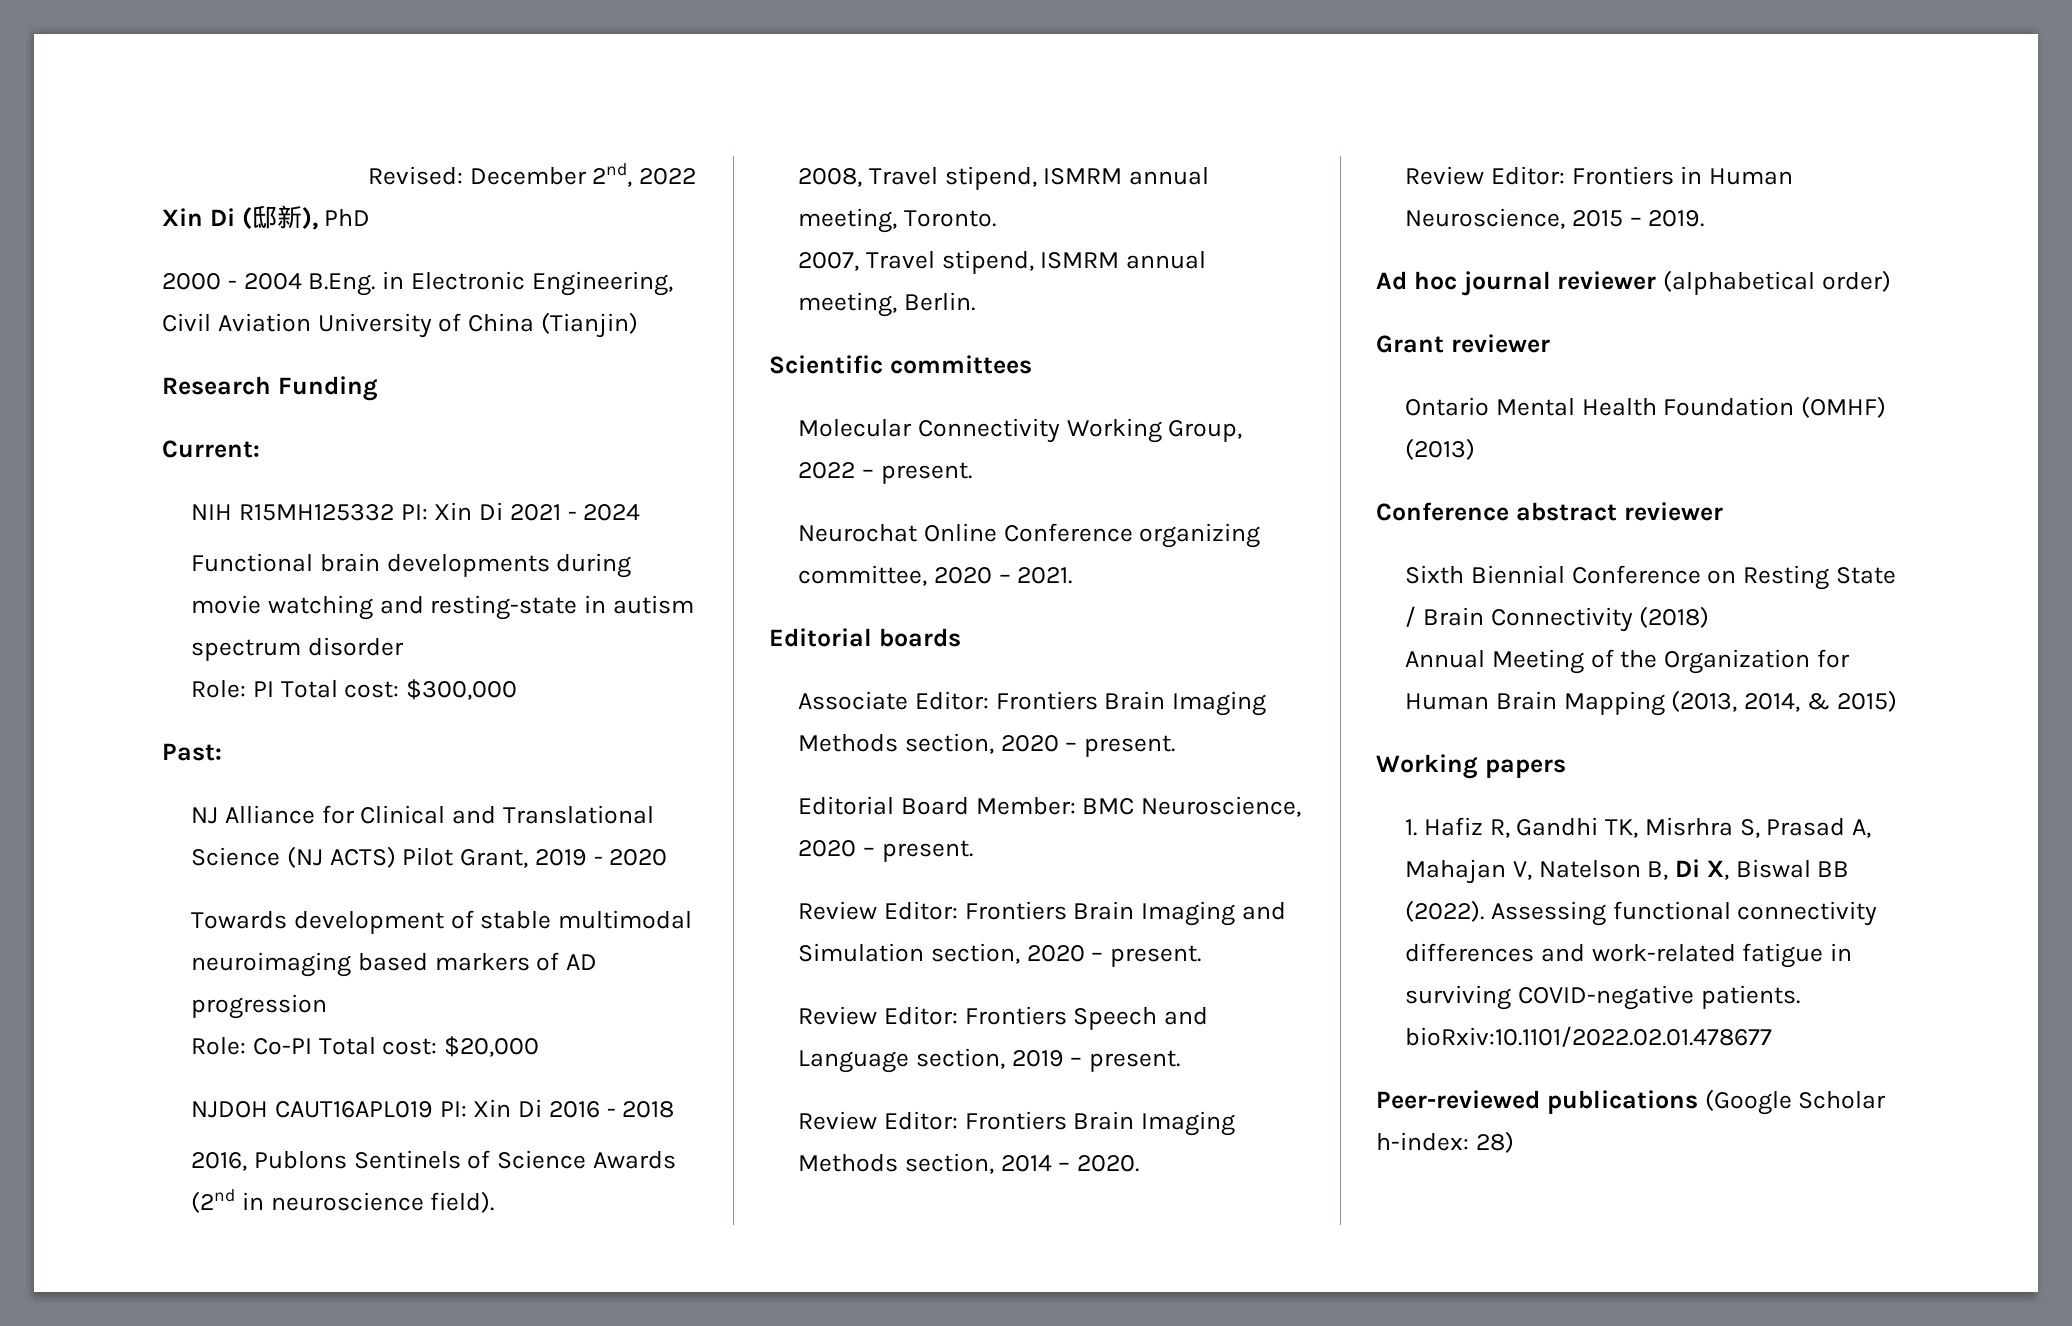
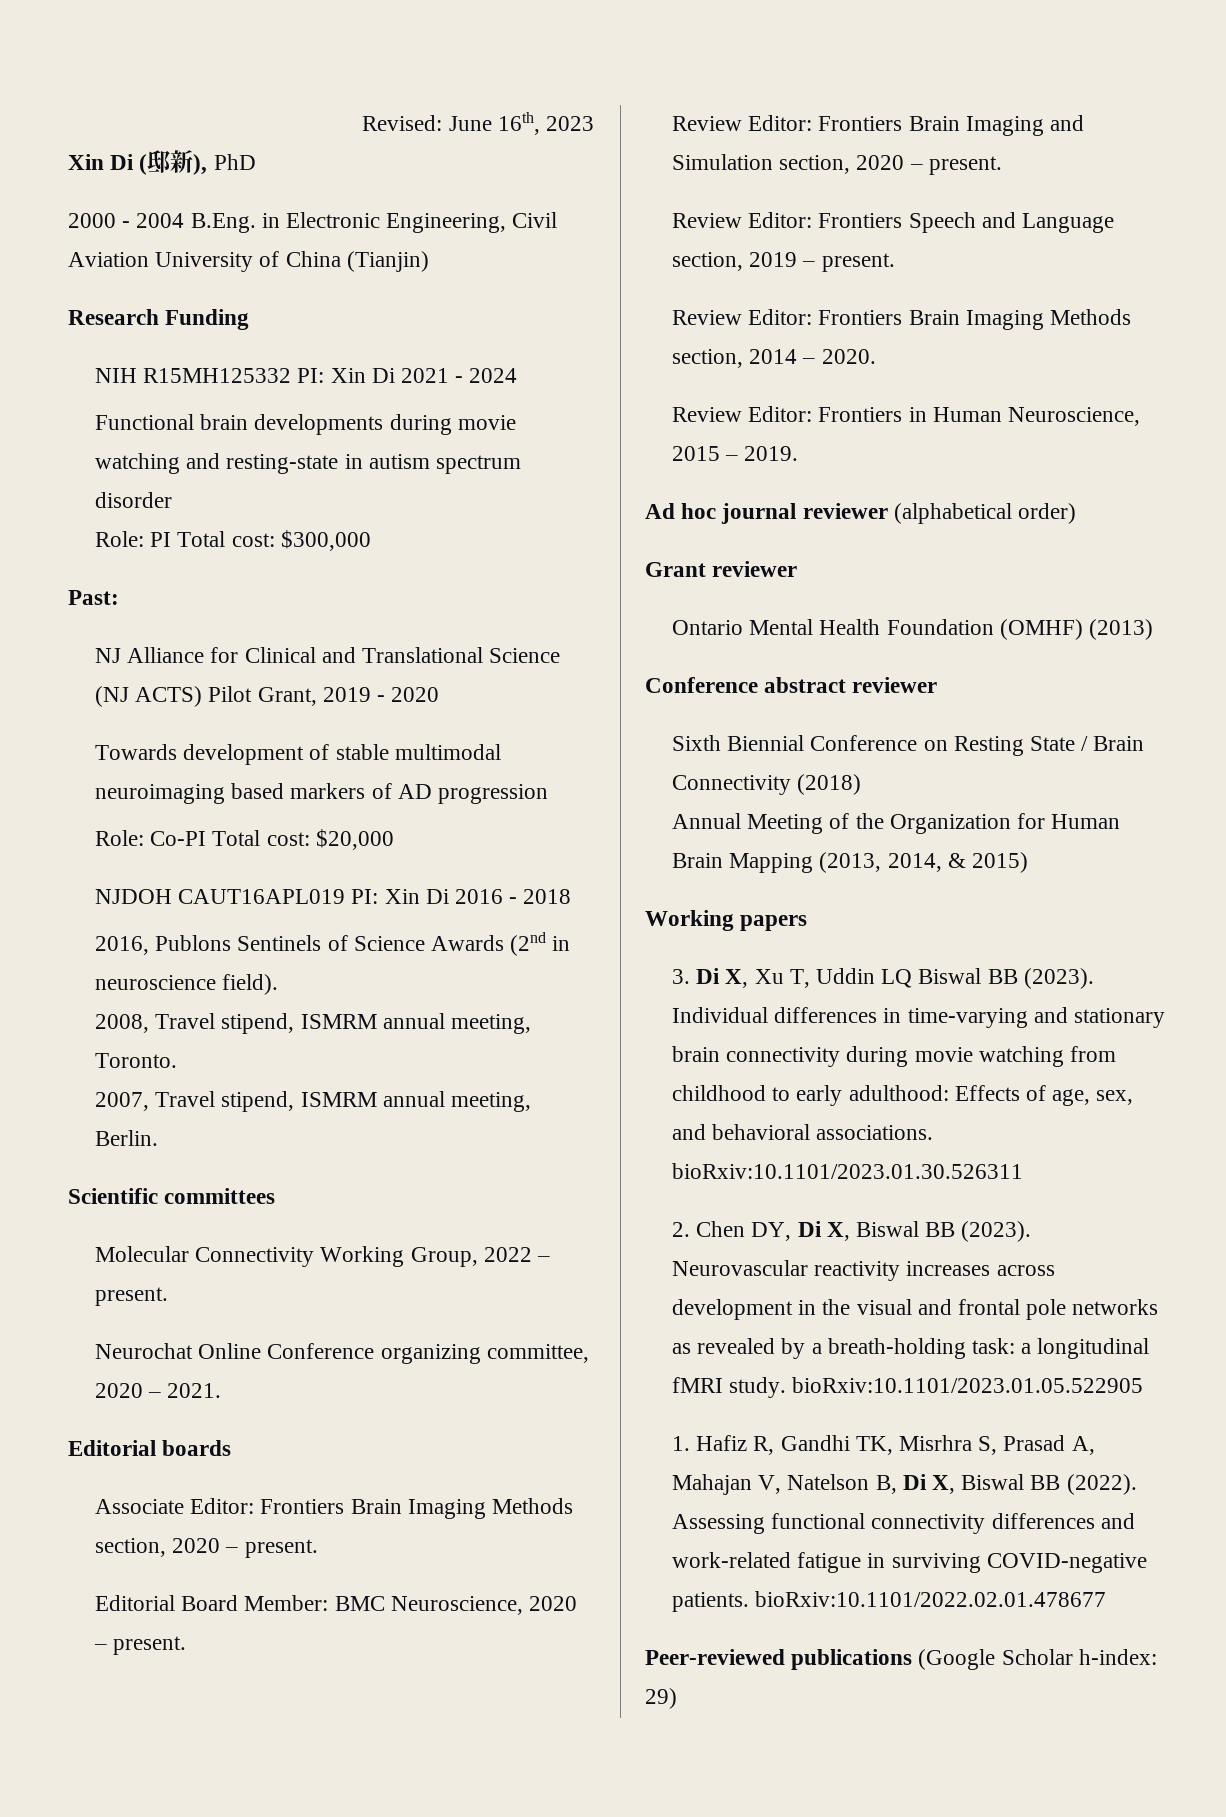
- Revised: December 2nd, 2022
+ Revised: June 16th, 2023
- Current:
+ 3. Di X, Xu T, Uddin LQ Biswal BB (2023). Individual differences in time-varying and stationary brain connectivity during movie watching from childhood to early adulthood: Effects of age, sex, and behavioral associations. bioRxiv:10.1101/2023.01.30.526311
+ 2. Chen DY, Di X, Biswal BB (2023). Neurovascular reactivity increases across development in the visual and frontal pole networks as revealed by a breath-holding task: a longitudinal fMRI study. bioRxiv:10.1101/2023.01.05.522905
- Peer-reviewed publications (Google Scholar h-index: 28)
+ Peer-reviewed publications (Google Scholar h-index: 29)

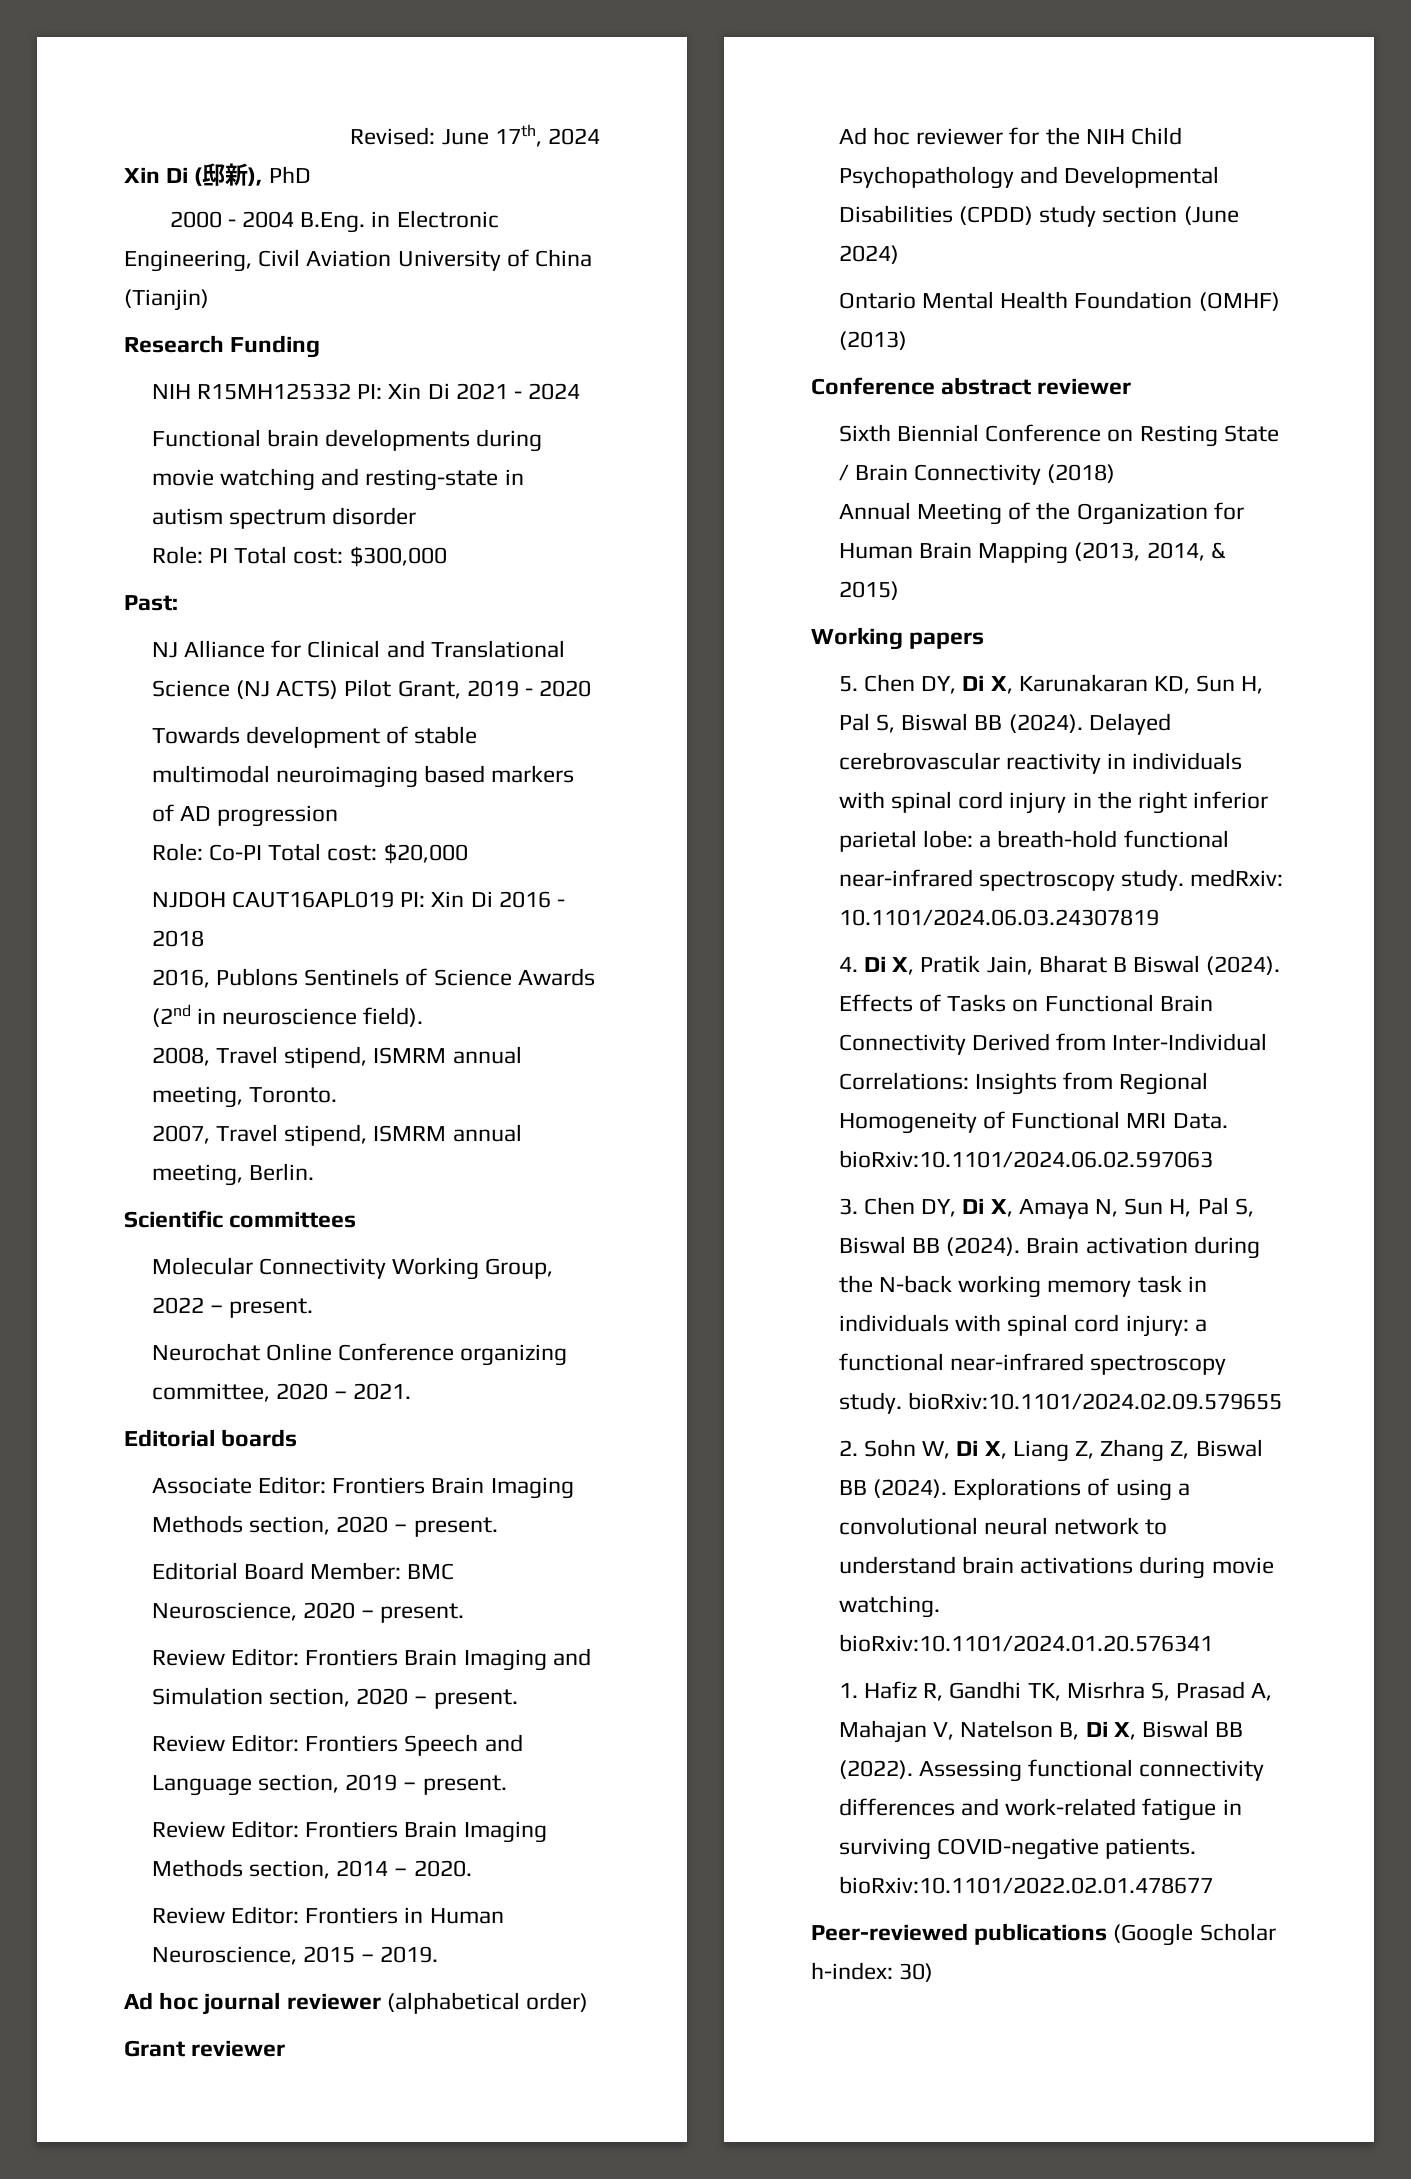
- Revised: June 16th, 2023
+ Revised: June 17th, 2024
+ Ad hoc reviewer for the NIH Child Psychopathology and Developmental Disabilities (CPDD) study section (June 2024)
- 3. Di X, Xu T, Uddin LQ Biswal BB (2023). Individual differences in time-varying and stationary brain connectivity during movie watching from childhood to early adulthood: Effects of age, sex, and behavioral associations. bioRxiv:10.1101/2023.01.30.526311
- 2. Chen DY, Di X, Biswal BB (2023). Neurovascular reactivity increases across development in the visual and frontal pole networks as revealed by a breath-holding task: a longitudinal fMRI study. bioRxiv:10.1101/2023.01.05.522905
+ 5. Chen DY, Di X, Karunakaran KD, Sun H, Pal S, Biswal BB (2024). Delayed cerebrovascular reactivity in individuals with spinal cord injury in the right inferior parietal lobe: a breath-hold functional near-infrared spectroscopy study. medRxiv: 10.1101/2024.06.03.24307819
+ 4. Di X, Pratik Jain, Bharat B Biswal (2024). Effects of Tasks on Functional Brain Connectivity Derived from Inter-Individual Correlations: Insights from Regional Homogeneity of Functional MRI Data. bioRxiv:10.1101/2024.06.02.597063
+ 3. Chen DY, Di X, Amaya N, Sun H, Pal S, Biswal BB (2024). Brain activation during the N-back working memory task in individuals with spinal cord injury: a functional near-infrared spectroscopy study. bioRxiv:10.1101/2024.02.09.579655
+ 2. Sohn W, Di X, Liang Z, Zhang Z, Biswal BB (2024). Explorations of using a convolutional neural network to understand brain activations during movie watching. bioRxiv:10.1101/2024.01.20.576341
- Peer-reviewed publications (Google Scholar h-index: 29)
+ Peer-reviewed publications (Google Scholar h-index: 30)

